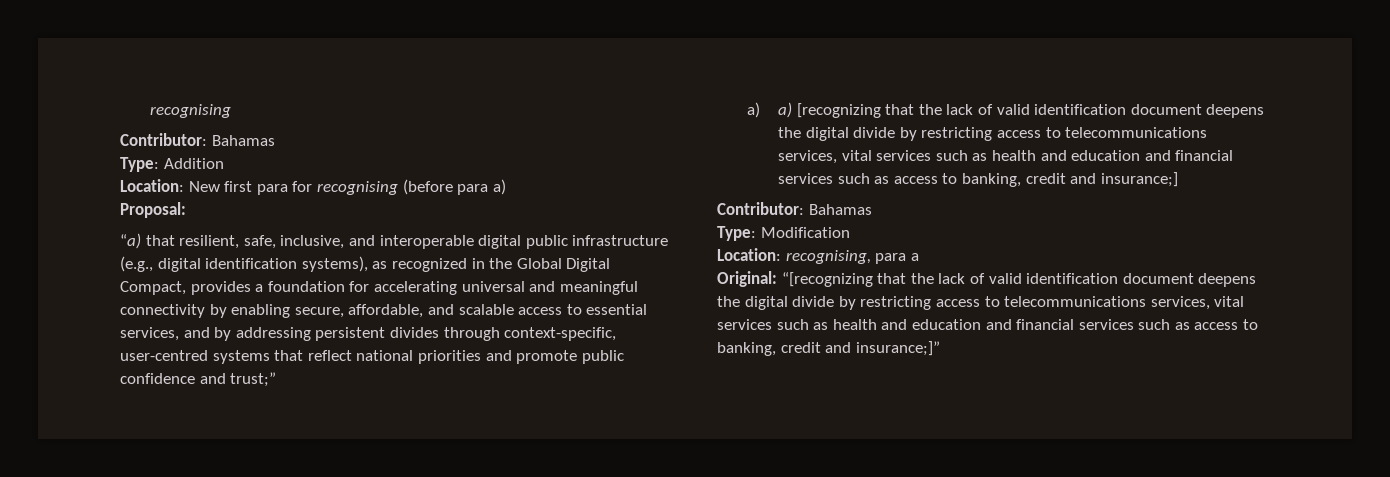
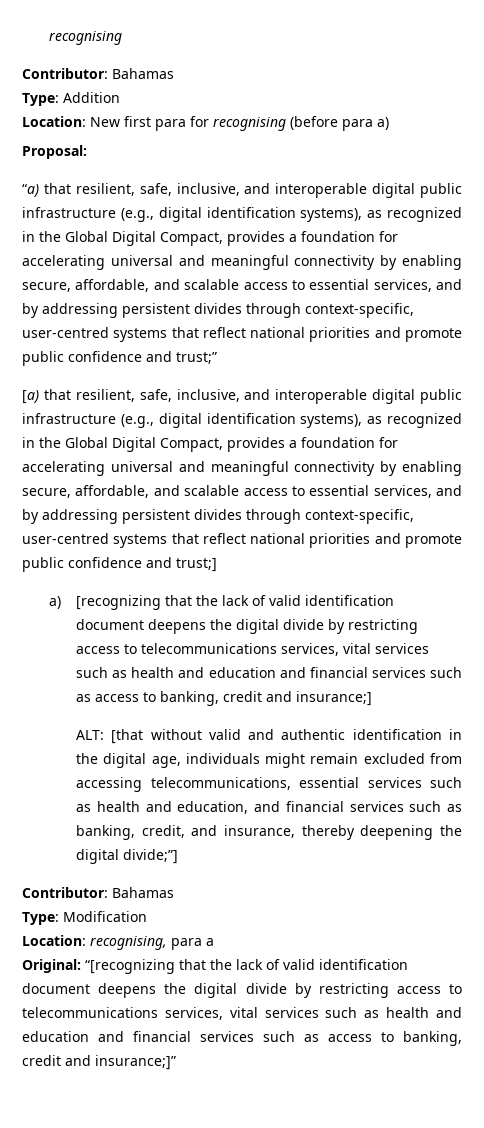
- a) a) [recognizing that the lack of valid identification document deepens the digital divide by restricting access to telecommunications services, vital services such as health and education and financial services such as access to banking, credit and insurance;]
+ [a) that resilient, safe, inclusive, and interoperable digital public infrastructure (e.g., digital identification systems), as recognized in the Global Digital Compact, provides a foundation for accelerating universal and meaningful connectivity by enabling secure, affordable, and scalable access to essential services, and by addressing persistent divides through context-specific, user-centred systems that reflect national priorities and promote public confidence and trust;]
+ a) [recognizing that the lack of valid identification document deepens the digital divide by restricting access to telecommunications services, vital services such as health and education and financial services such as access to banking, credit and insurance;]
+ ALT: [that without valid and authentic identification in the digital age, individuals might remain excluded from accessing telecommunications, essential services such as health and education, and financial services such as banking, credit, and insurance, thereby deepening the digital divide;”]

